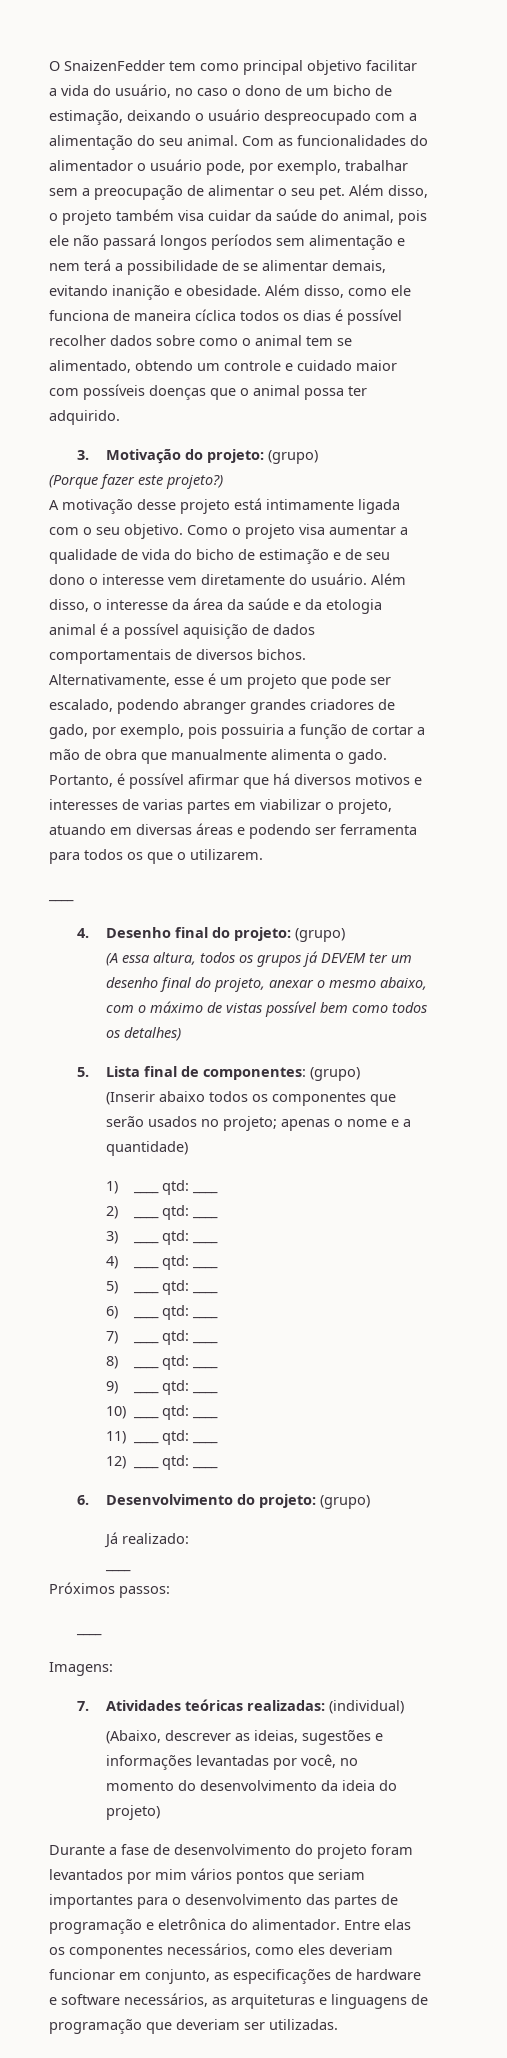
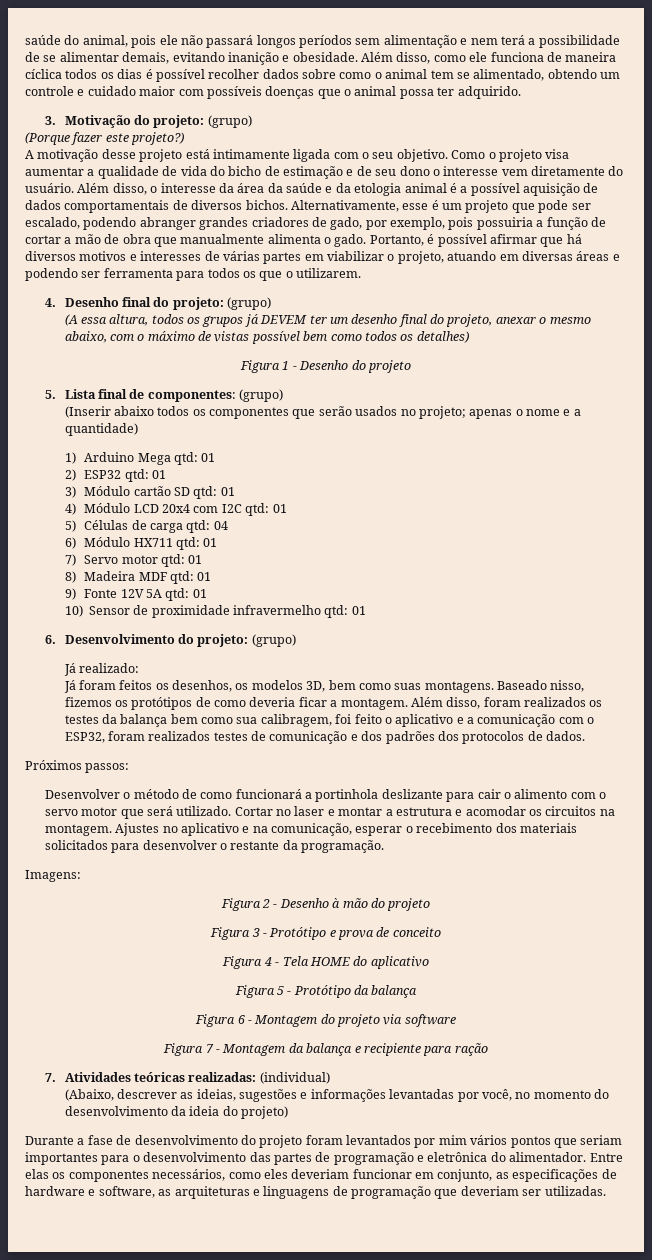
- O SnaizenFedder tem como principal objetivo facilitar a vida do usuário, no caso o dono de um bicho de estimação, deixando o usuário despreocupado com a alimentação do seu animal. Com as funcionalidades do alimentador o usuário pode, por exemplo, trabalhar sem a preocupação de alimentar o seu pet. Além disso, o projeto também visa cuidar da saúde do animal, pois ele não passará longos períodos sem alimentação e nem terá a possibilidade de se alimentar demais, evitando inanição e obesidade.
+ saúde do animal, pois ele não passará longos períodos sem alimentação e nem terá a possibilidade de se alimentar demais, evitando inanição e obesidade.
- Portanto, é possível afirmar que há diversos motivos e interesses de varias partes em viabilizar o projeto, atuando em diversas áreas e podendo ser ferramenta para todos os que o utilizarem.
- ____
+ Portanto, é possível afirmar que há diversos motivos e interesses de várias partes em viabilizar o projeto, atuando em diversas áreas e podendo ser ferramenta para todos os que o utilizarem.
+ Figura 1 - Desenho do projeto
- 1) ____ qtd: ____
- 2) ____ qtd: ____
- 3) ____ qtd: ____
- 4) ____ qtd: ____
- 5) ____ qtd: ____
- 6) ____ qtd: ____
- 7) ____ qtd: ____
- 8) ____ qtd: ____
- 9) ____ qtd: ____
- 10) ____ qtd: ____
- 11) ____ qtd: ____
- 12) ____ qtd: ____
+ 1) Arduino Mega qtd: 01
+ 2) ESP32 qtd: 01
+ 3) Módulo cartão SD qtd: 01
+ 4) Módulo LCD 20x4 com I2C qtd: 01
+ 5) Células de carga qtd: 04
+ 6) Módulo HX711 qtd: 01
+ 7) Servo motor qtd: 01
+ 8) Madeira MDF qtd: 01
+ 9) Fonte 12V 5A qtd: 01
+ 10) Sensor de proximidade infravermelho qtd: 01
  Já realizado:
- ____
+ Já foram feitos os desenhos, os modelos 3D, bem como suas montagens. Baseado nisso, fizemos os protótipos de como deveria ficar a montagem. Além disso, foram realizados os testes da balança bem como sua calibragem, foi feito o aplicativo e a comunicação com o ESP32, foram realizados testes de comunicação e dos padrões dos protocolos de dados.
  Próximos passos:
- ____
+ Desenvolver o método de como funcionará a portinhola deslizante para cair o alimento com o servo motor que será utilizado. Cortar no laser e montar a estrutura e acomodar os circuitos na montagem. Ajustes no aplicativo e na comunicação, esperar o recebimento dos materiais solicitados para desenvolver o restante da programação.
  Imagens:
+ Figura 2 - Desenho à mão do projeto
+ Figura 3 - Protótipo e prova de conceito
+ Figura 4 - Tela HOME do aplicativo
+ Figura 5 - Protótipo da balança
+ Figura 6 - Montagem do projeto via software
+ Figura 7 - Montagem da balança e recipiente para ração
- Entre elas os componentes necessários, como eles deveriam funcionar em conjunto, as especificações de hardware e software necessários, as arquiteturas e linguagens de programação que deveriam ser utilizadas.
+ Entre elas os componentes necessários, como eles deveriam funcionar em conjunto, as especificações de hardware e software, as arquiteturas e linguagens de programação que deveriam ser utilizadas.

